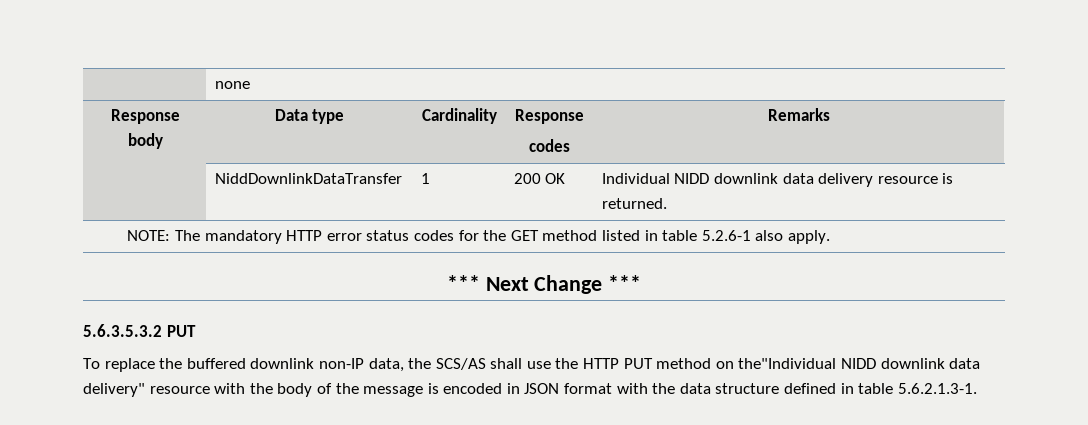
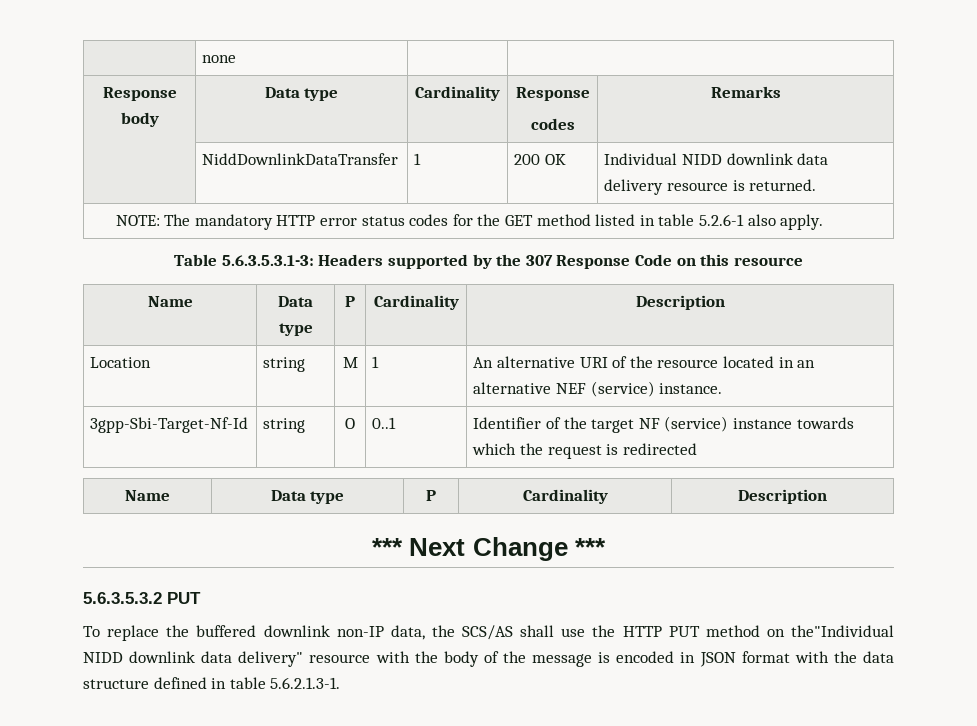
+ Table 5.6.3.5.3.1-3: Headers supported by the 307 Response Code on this resource
+ Name | Data type | P | Cardinality | Description
+ Location | string | M | 1 | An alternative URI of the resource located in an alternative NEF (service) instance.
+ 3gpp-Sbi-Target-Nf-Id | string | O | 0..1 | Identifier of the target NF (service) instance towards which the request is redirected
+ Name | Data type | P | Cardinality | Description

